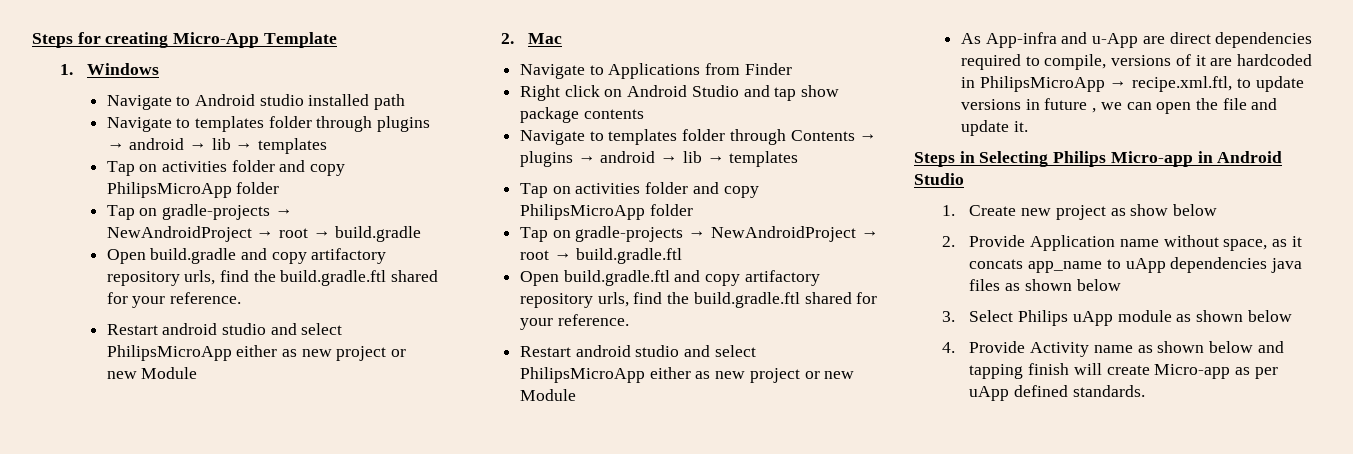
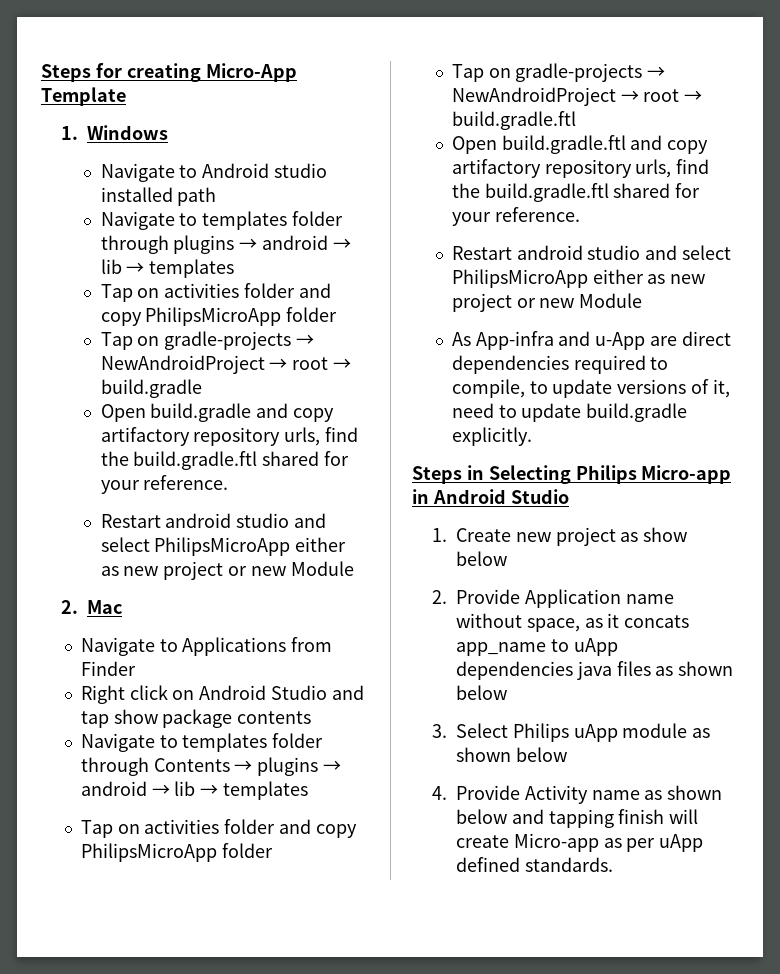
- As App-infra and u-App are direct dependencies required to compile, versions of it are hardcoded in PhilipsMicroApp → recipe.xml.ftl, to update versions in future , we can open the file and update it.
+ As App-infra and u-App are direct dependencies required to compile, to update versions of it, need to update build.gradle explicitly.

